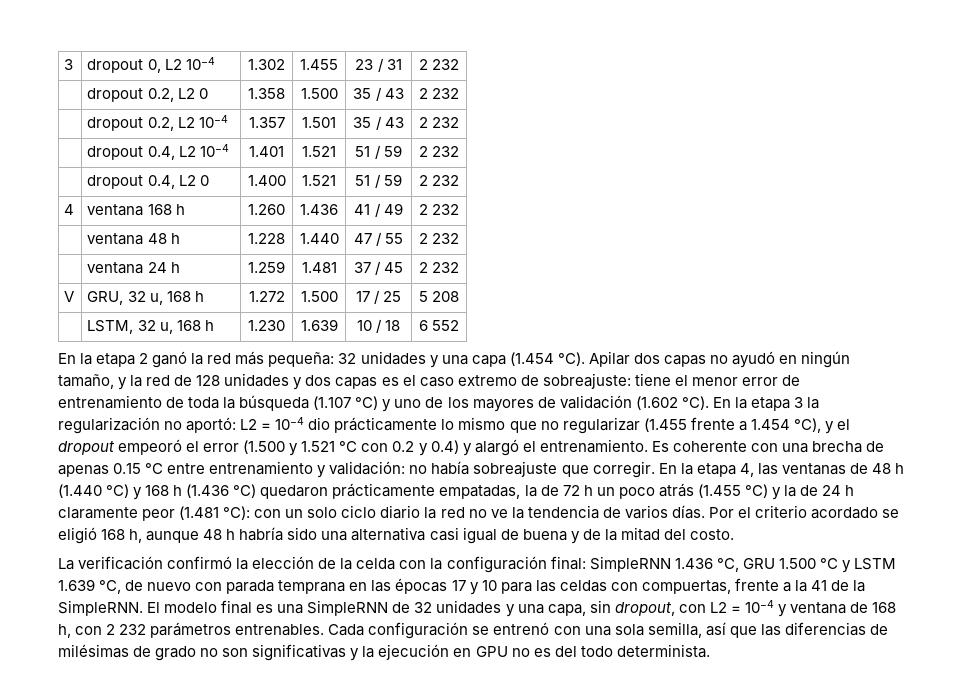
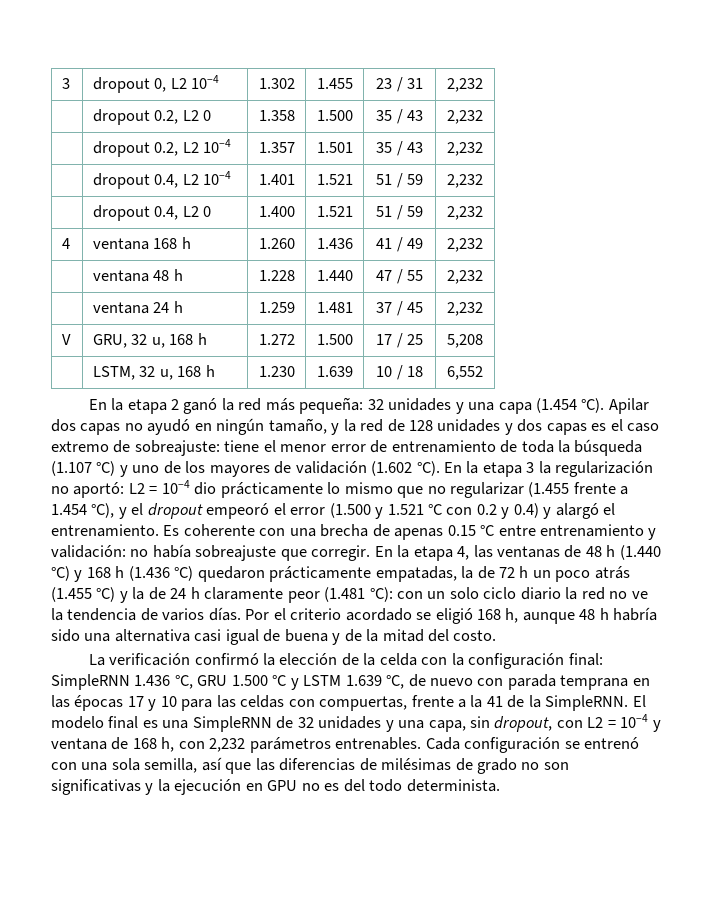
- 3 | dropout 0, L2 10−4 | 1.302 | 1.455 | 23 / 31 | 2 232
+ 3 | dropout 0, L2 10−4 | 1.302 | 1.455 | 23 / 31 | 2,232
- | dropout 0.2, L2 0 | 1.358 | 1.500 | 35 / 43 | 2 232
+ | dropout 0.2, L2 0 | 1.358 | 1.500 | 35 / 43 | 2,232
- | dropout 0.2, L2 10−4 | 1.357 | 1.501 | 35 / 43 | 2 232
+ | dropout 0.2, L2 10−4 | 1.357 | 1.501 | 35 / 43 | 2,232
- | dropout 0.4, L2 10−4 | 1.401 | 1.521 | 51 / 59 | 2 232
+ | dropout 0.4, L2 10−4 | 1.401 | 1.521 | 51 / 59 | 2,232
- | dropout 0.4, L2 0 | 1.400 | 1.521 | 51 / 59 | 2 232
+ | dropout 0.4, L2 0 | 1.400 | 1.521 | 51 / 59 | 2,232
- 4 | ventana 168 h | 1.260 | 1.436 | 41 / 49 | 2 232
+ 4 | ventana 168 h | 1.260 | 1.436 | 41 / 49 | 2,232
- | ventana 48 h | 1.228 | 1.440 | 47 / 55 | 2 232
+ | ventana 48 h | 1.228 | 1.440 | 47 / 55 | 2,232
- | ventana 24 h | 1.259 | 1.481 | 37 / 45 | 2 232
+ | ventana 24 h | 1.259 | 1.481 | 37 / 45 | 2,232
- V | GRU, 32 u, 168 h | 1.272 | 1.500 | 17 / 25 | 5 208
+ V | GRU, 32 u, 168 h | 1.272 | 1.500 | 17 / 25 | 5,208
- | LSTM, 32 u, 168 h | 1.230 | 1.639 | 10 / 18 | 6 552
+ | LSTM, 32 u, 168 h | 1.230 | 1.639 | 10 / 18 | 6,552
- El modelo final es una SimpleRNN de 32 unidades y una capa, sin dropout, con L2 = 10−4 y ventana de 168 h, con 2 232 parámetros entrenables.
+ El modelo final es una SimpleRNN de 32 unidades y una capa, sin dropout, con L2 = 10−4 y ventana de 168 h, con 2,232 parámetros entrenables.

